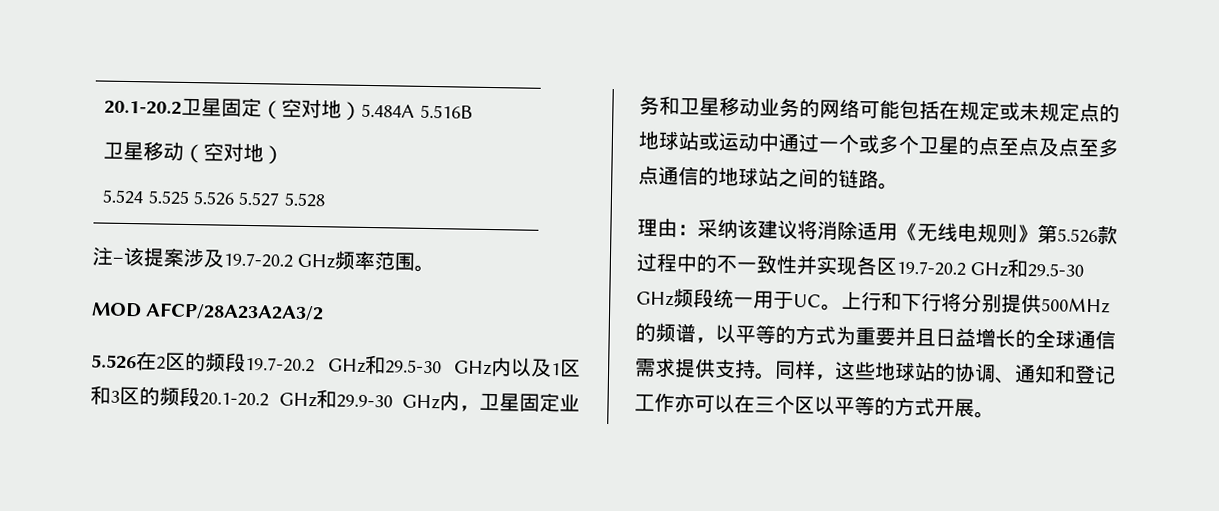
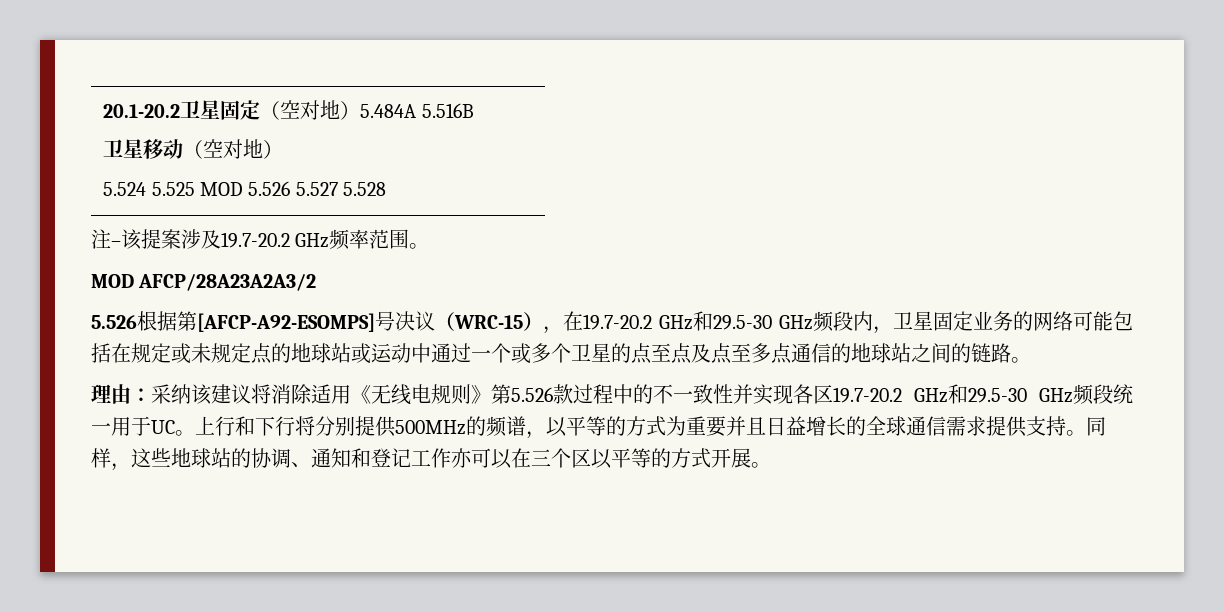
  20.1-20.2卫星固定（空对地）5.484A 5.516B
  卫星移动（空对地）
- 5.524 5.525 5.526 5.527 5.528
+ 5.524 5.525 MOD 5.526 5.527 5.528
- 5.526在2区的频段19.7-20.2 GHz和29.5-30 GHz内以及1区和3区的频段20.1-20.2 GHz和29.9-30 GHz内，卫星固定业务和卫星移动业务的网络可能包括在规定或未规定点的地球站或运动中通过一个或多个卫星的点至点及点至多点通信的地球站之间的链路。
+ 5.526根据第[AFCP-A92-ESOMPS]号决议（WRC-15），在19.7-20.2 GHz和29.5-30 GHz频段内，卫星固定业务的网络可能包括在规定或未规定点的地球站或运动中通过一个或多个卫星的点至点及点至多点通信的地球站之间的链路。

